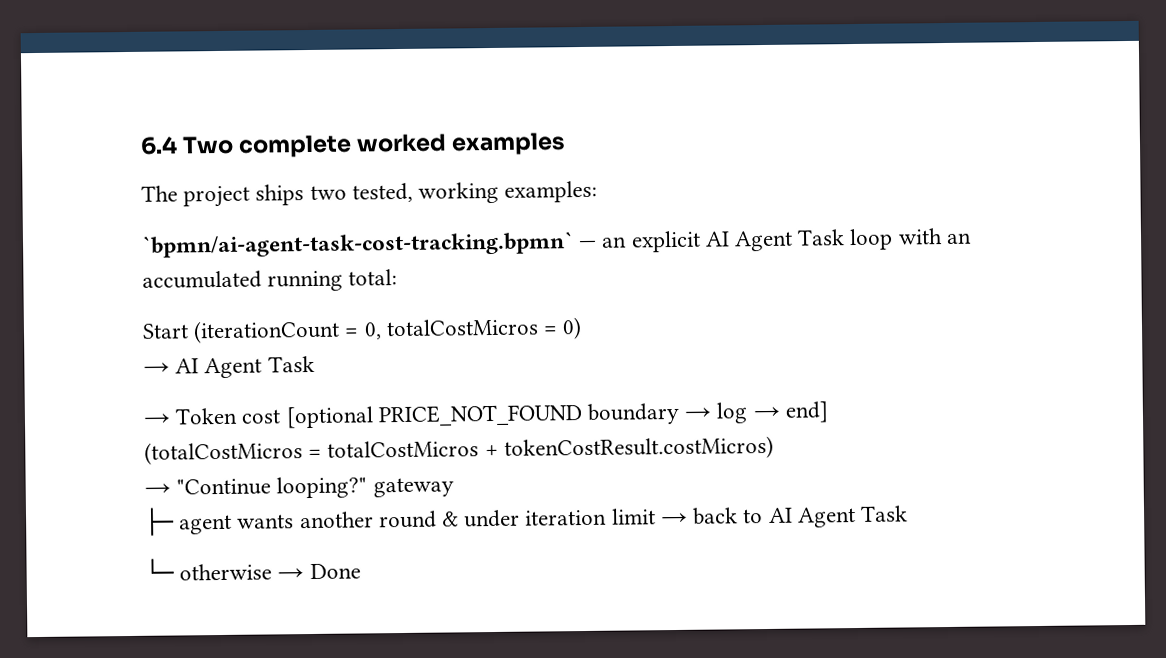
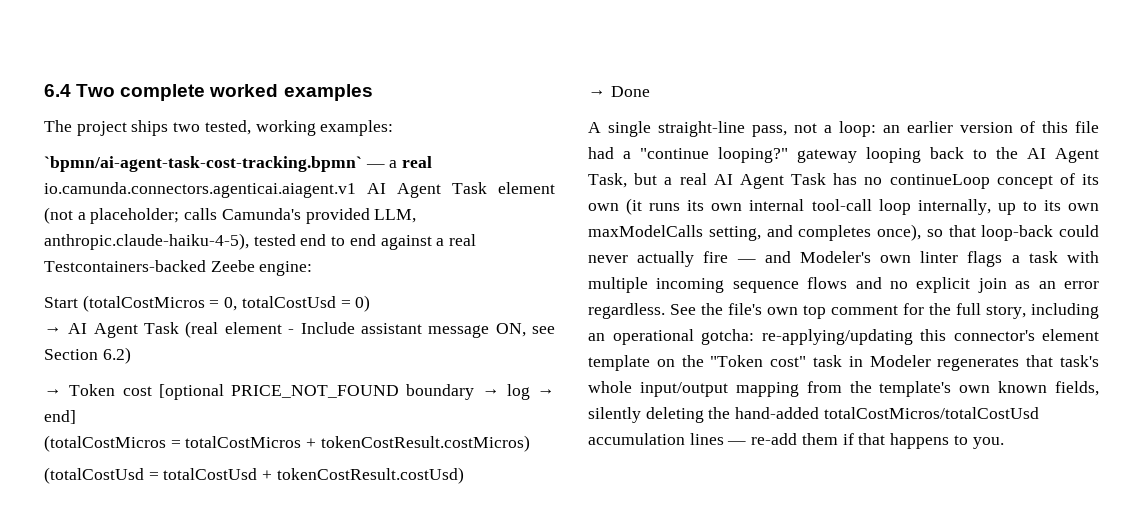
- `bpmn/ai-agent-task-cost-tracking.bpmn` — an explicit AI Agent Task loop with an accumulated running total:
+ `bpmn/ai-agent-task-cost-tracking.bpmn` — a real io.camunda.connectors.agenticai.aiagent.v1 AI Agent Task element (not a placeholder; calls Camunda's provided LLM, anthropic.claude-haiku-4-5), tested end to end against a real Testcontainers-backed Zeebe engine:
- Start (iterationCount = 0, totalCostMicros = 0)
+ Start (totalCostMicros = 0, totalCostUsd = 0)
- → AI Agent Task
+ → AI Agent Task (real element - Include assistant message ON, see Section 6.2)
- → "Continue looping?" gateway
- ├─ agent wants another round & under iteration limit → back to AI Agent Task
- └─ otherwise → Done
+ (totalCostUsd = totalCostUsd + tokenCostResult.costUsd)
+ → Done
+ A single straight-line pass, not a loop: an earlier version of this file had a "continue looping?" gateway looping back to the AI Agent Task, but a real AI Agent Task has no continueLoop concept of its own (it runs its own internal tool-call loop internally, up to its own maxModelCalls setting, and completes once), so that loop-back could never actually fire — and Modeler's own linter flags a task with multiple incoming sequence flows and no explicit join as an error regardless. See the file's own top comment for the full story, including an operational gotcha: re-applying/updating this connector's element template on the "Token cost" task in Modeler regenerates that task's whole input/output mapping from the template's own known fields, silently deleting the hand-added totalCostMicros/totalCostUsd accumulation lines — re-add them if that happens to you.

